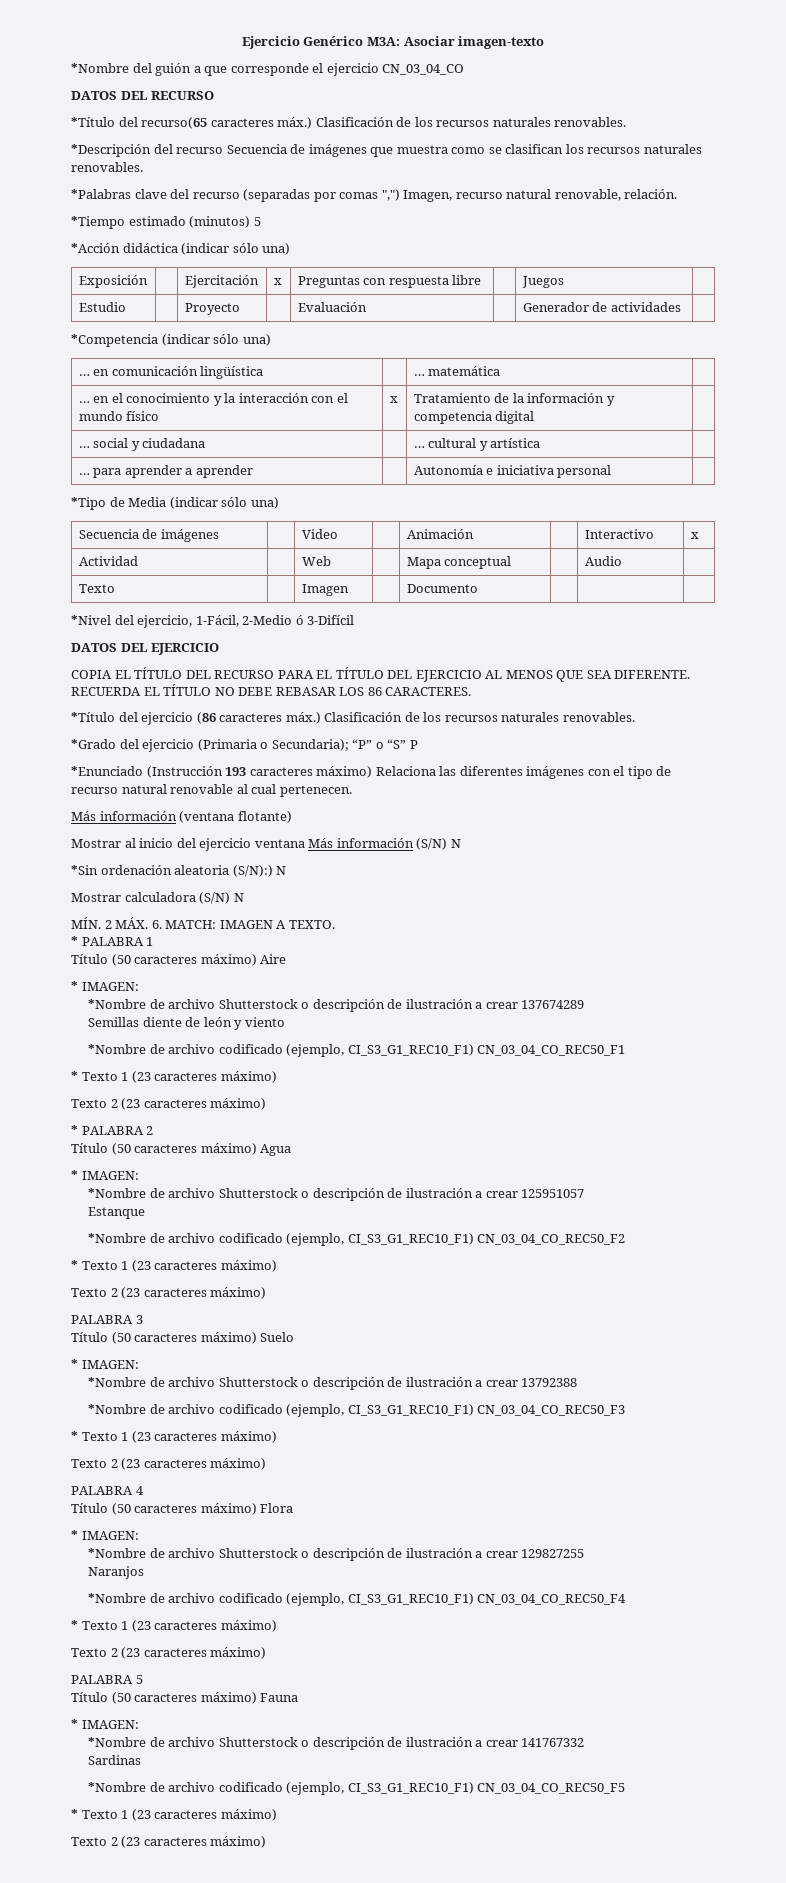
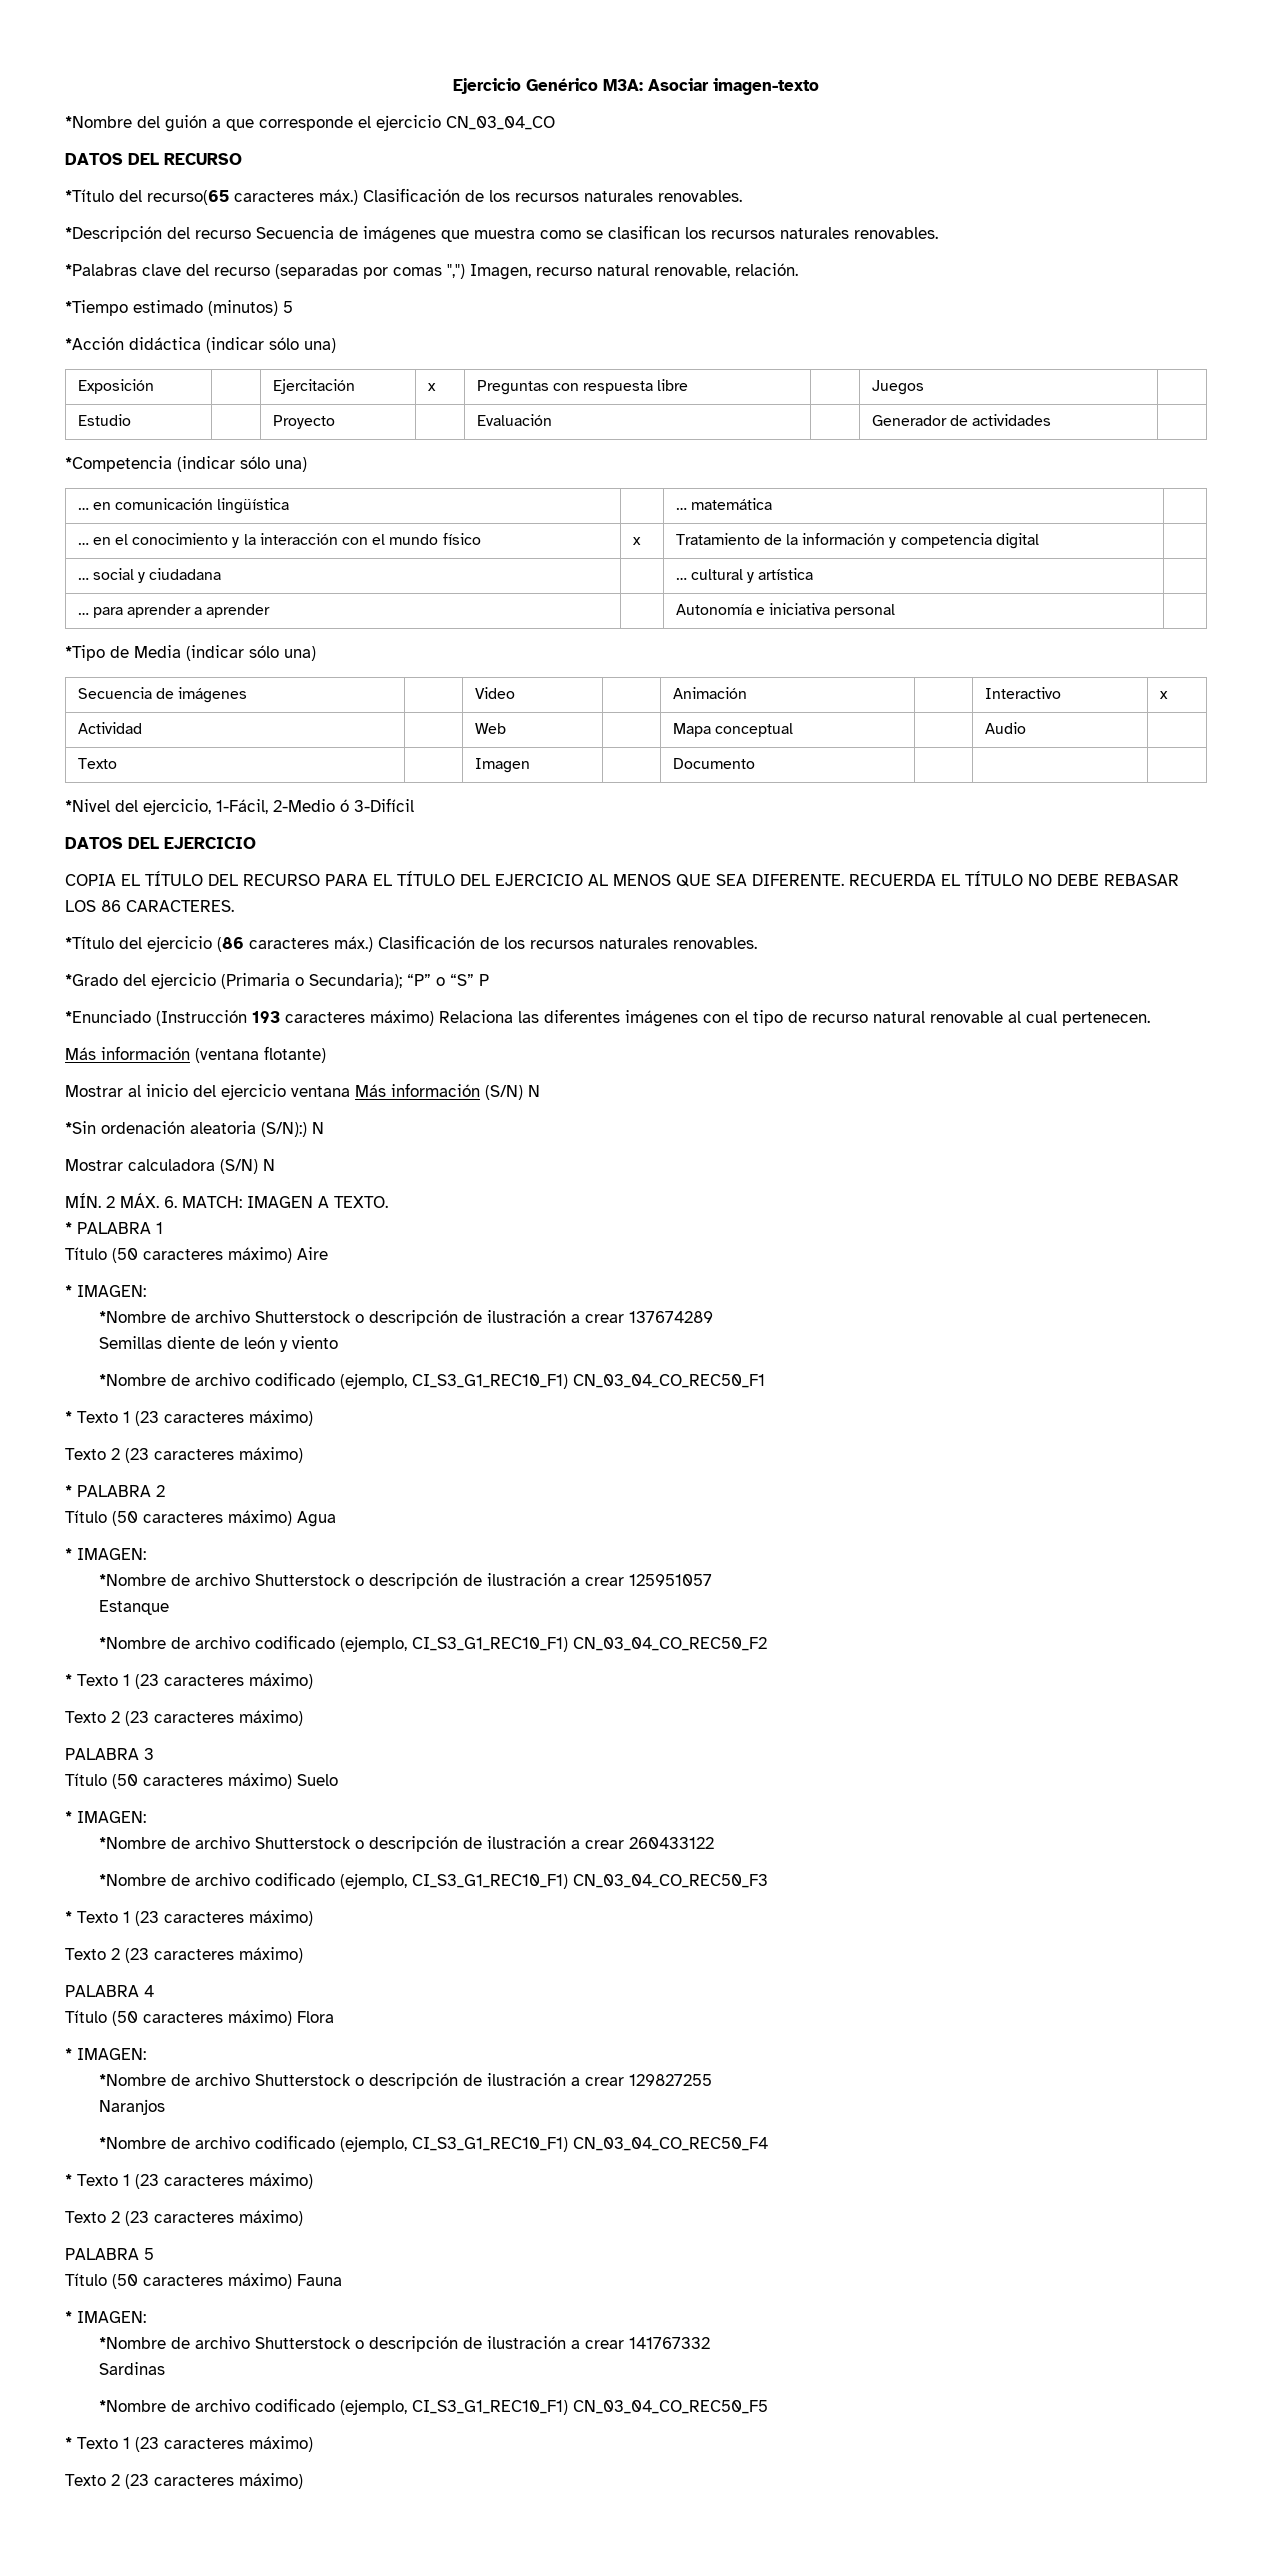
- *Nombre de archivo Shutterstock o descripción de ilustración a crear 13792388
+ *Nombre de archivo Shutterstock o descripción de ilustración a crear 260433122

